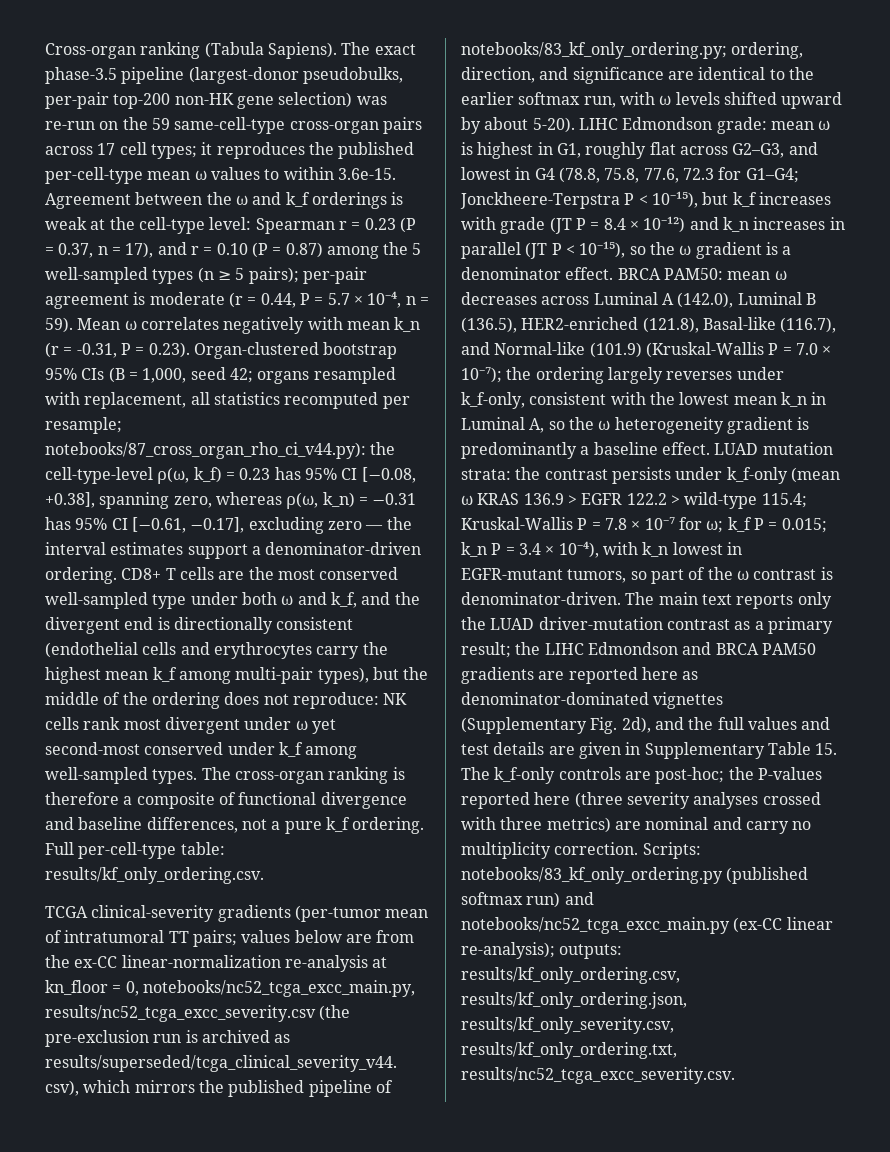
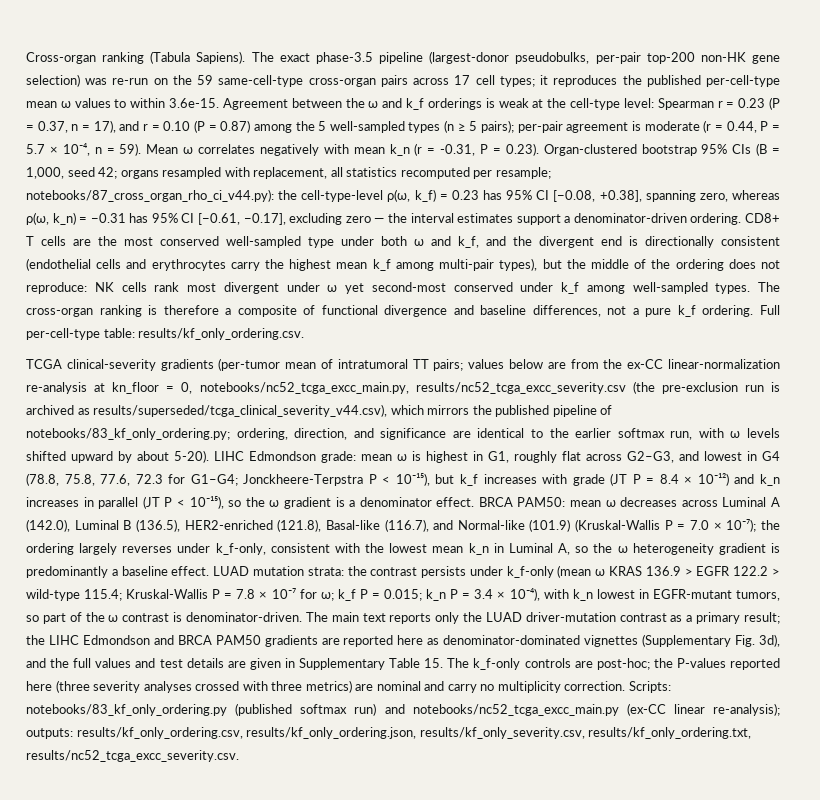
- the LIHC Edmondson and BRCA PAM50 gradients are reported here as denominator-dominated vignettes (Supplementary Fig. 2d), and the full values and test details are given in Supplementary Table 15. The k_f-only controls are post-hoc;
+ the LIHC Edmondson and BRCA PAM50 gradients are reported here as denominator-dominated vignettes (Supplementary Fig. 3d), and the full values and test details are given in Supplementary Table 15. The k_f-only controls are post-hoc;

